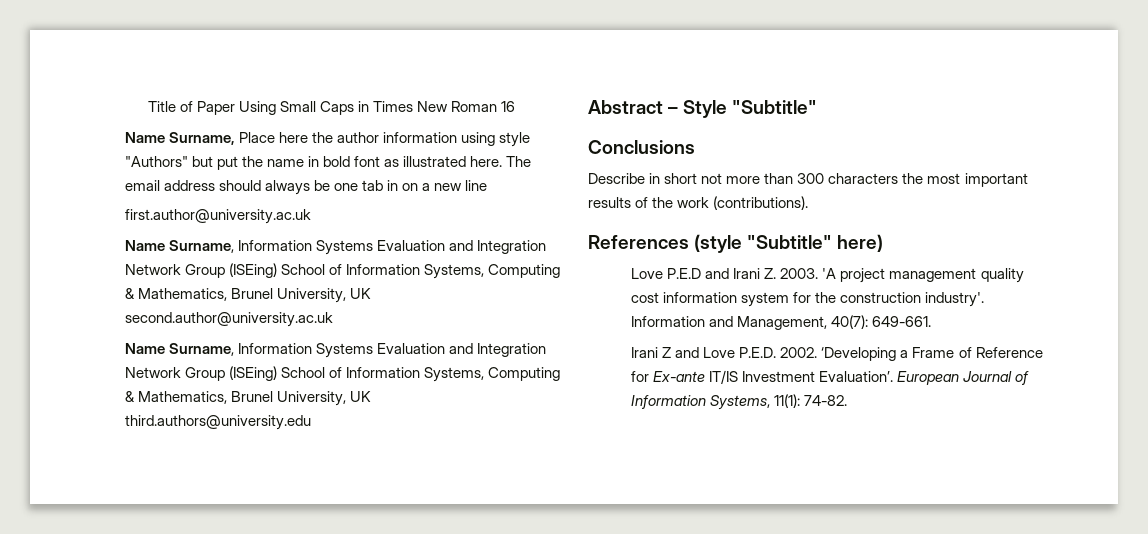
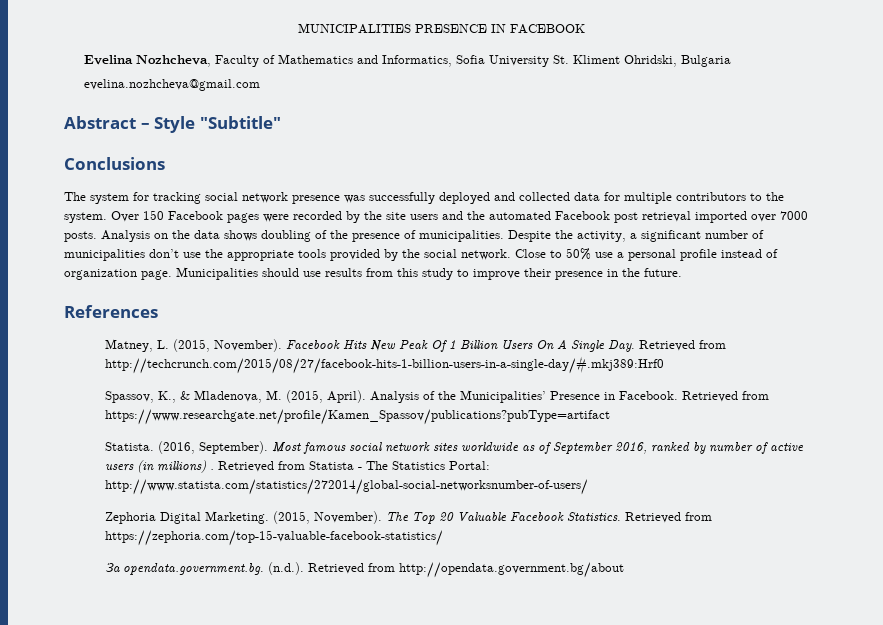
- Title of Paper Using Small Caps in Times New Roman 16
- Name Surname, Place here the author information using style "Authors" but put the name in bold font as illustrated here. The email address should always be one tab in on a new line
- first.author@university.ac.uk
- Name Surname, Information Systems Evaluation and Integration Network Group (ISEing) School of Information Systems, Computing & Mathematics, Brunel University, UK second.author@university.ac.uk
- Name Surname, Information Systems Evaluation and Integration Network Group (ISEing) School of Information Systems, Computing & Mathematics, Brunel University, UK third.authors@university.edu
+ MUNICIPALITIES PRESENCE IN FACEBOOK
+ Evelina Nozhcheva, Faculty of Mathematics and Informatics, Sofia University St. Kliment Ohridski, Bulgaria
+ evelina.nozhcheva@gmail.com
- Describe in short not more than 300 characters the most important results of the work (contributions).
- References (style "Subtitle" here)
- Love P.E.D and Irani Z. 2003. 'A project management quality cost information system for the construction industry'. Information and Management, 40(7): 649-661.
- Irani Z and Love P.E.D. 2002. ‘Developing a Frame of Reference for Ex-ante IT/IS Investment Evaluation’. European Journal of Information Systems, 11(1): 74-82.
+ The system for tracking social network presence was successfully deployed and collected data for multiple contributors to the system. Over 150 Facebook pages were recorded by the site users and the automated Facebook post retrieval imported over 7000 posts. Analysis on the data shows doubling of the presence of municipalities. Despite the activity, a significant number of municipalities don’t use the appropriate tools provided by the social network. Close to 50% use a personal profile instead of organization page. Municipalities should use results from this study to improve their presence in the future.
+ References
+ Matney, L. (2015, November). Facebook Hits New Peak Of 1 Billion Users On A Single Day. Retrieved from http://techcrunch.com/2015/08/27/facebook-hits-1-billion-users-in-a-single-day/#.mkj389:Hrf0
+ Spassov, K., & Mladenova, M. (2015, April). Analysis of the Municipalities’ Presence in Facebook. Retrieved from https://www.researchgate.net/profile/Kamen_Spassov/publications?pubType=artifact
+ Statista. (2016, September). Most famous social network sites worldwide as of September 2016, ranked by number of active users (in millions) . Retrieved from Statista - The Statistics Portal: http://www.statista.com/statistics/272014/global-social-networksnumber-of-users/
+ Zephoria Digital Marketing. (2015, November). The Top 20 Valuable Facebook Statistics. Retrieved from https://zephoria.com/top-15-valuable-facebook-statistics/
+ За opendata.government.bg. (n.d.). Retrieved from http://opendata.government.bg/about

